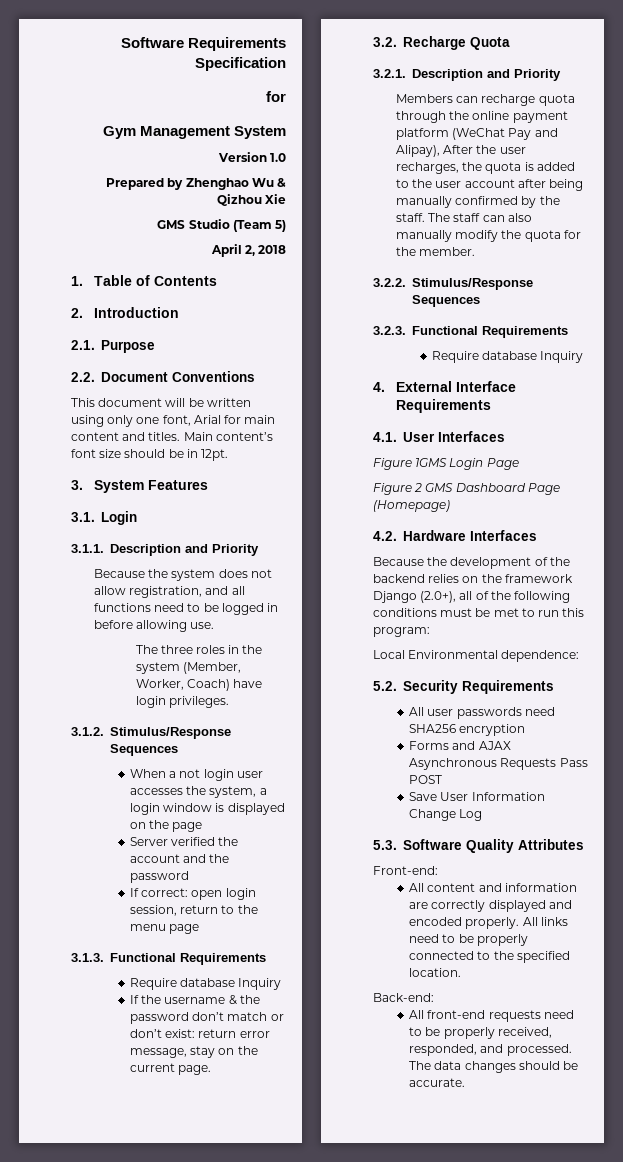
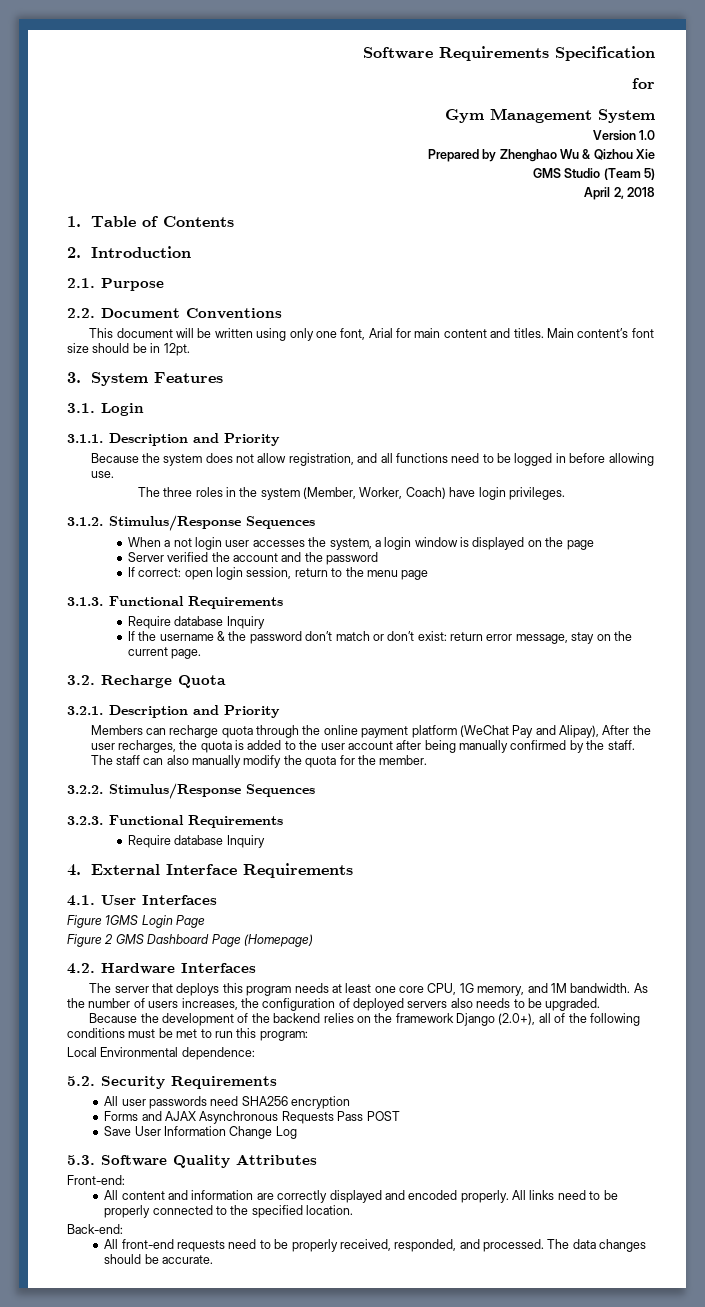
+ The server that deploys this program needs at least one core CPU, 1G memory, and 1M bandwidth. As the number of users increases, the configuration of deployed servers also needs to be upgraded.

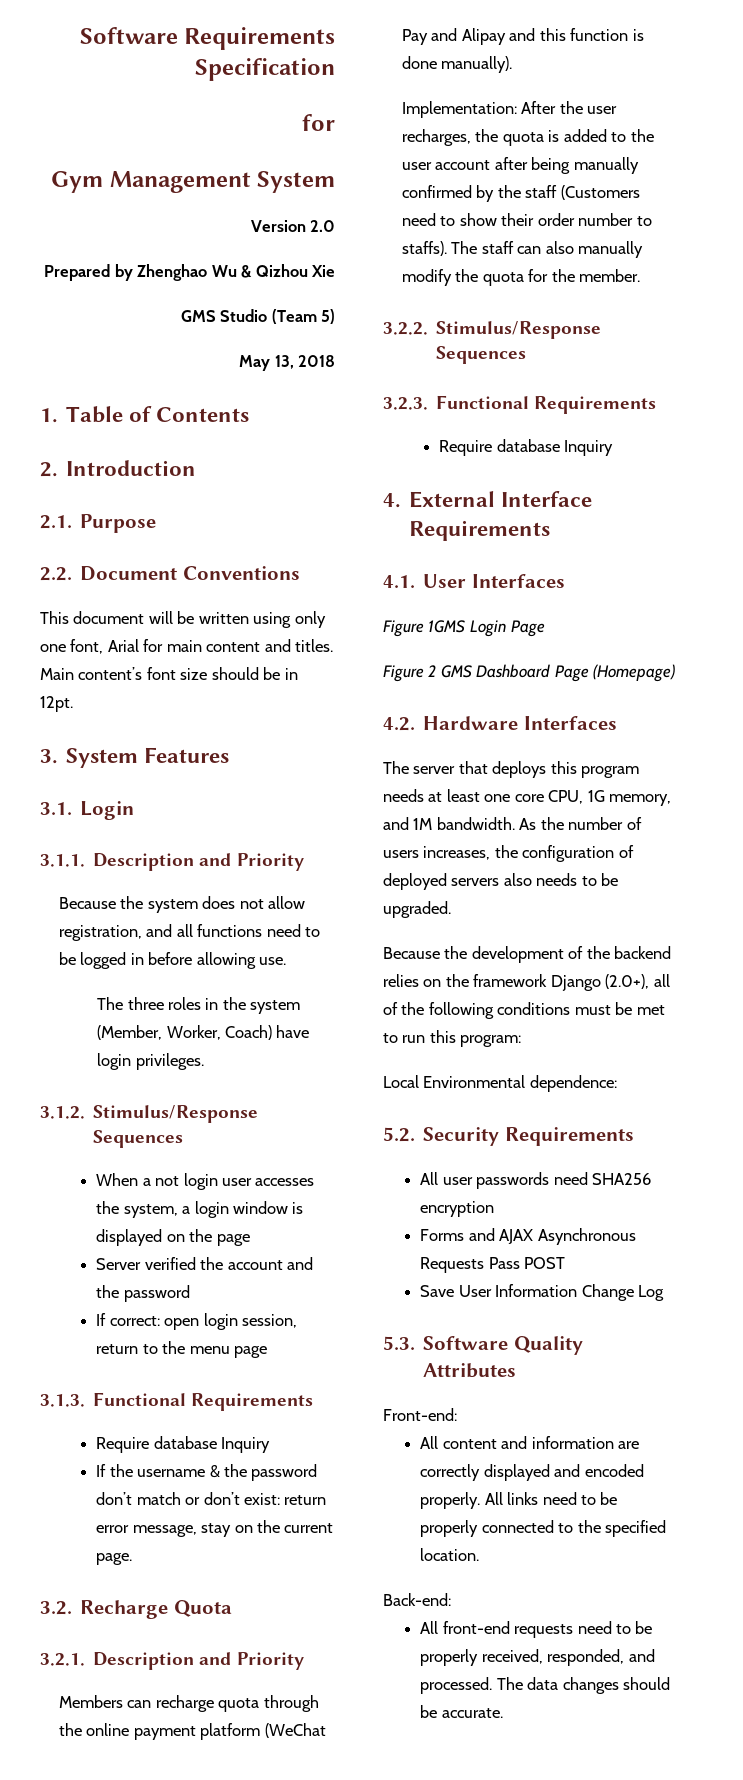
- Version 1.0
+ Version 2.0
- April 2, 2018
+ May 13, 2018
- Members can recharge quota through the online payment platform (WeChat Pay and Alipay), After the user recharges, the quota is added to the user account after being manually confirmed by the staff.
+ Members can recharge quota through the online payment platform (WeChat Pay and Alipay and this function is done manually).
+ Implementation: After the user recharges, the quota is added to the user account after being manually confirmed by the staff (Customers need to show their order number to staffs).

